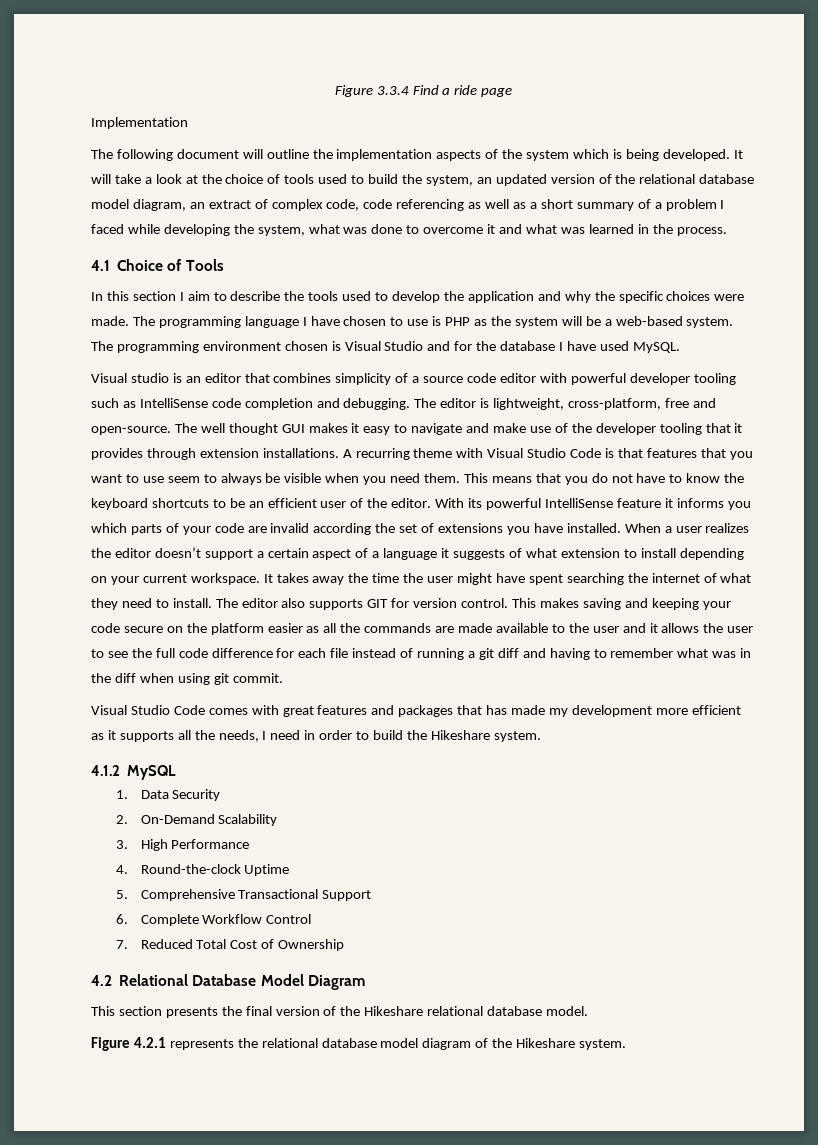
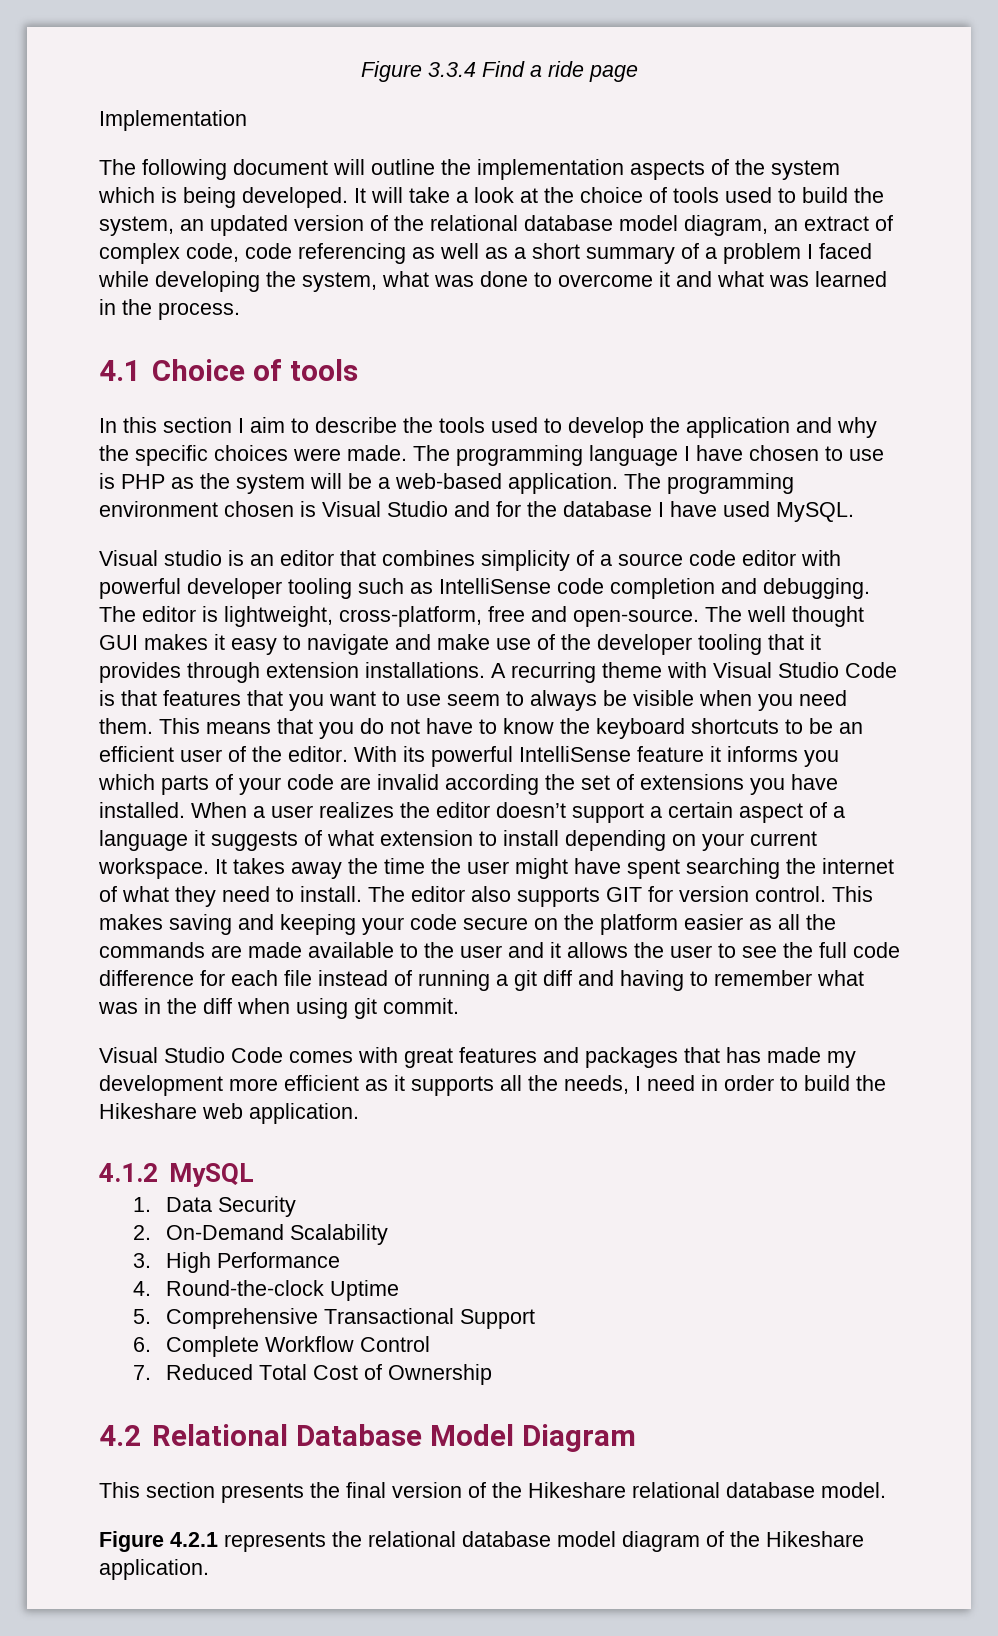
- 4.1 Choice of Tools
+ 4.1 Choice of tools
- The programming language I have chosen to use is PHP as the system will be a web-based system.
+ The programming language I have chosen to use is PHP as the system will be a web-based application.
- Visual Studio Code comes with great features and packages that has made my development more efficient as it supports all the needs, I need in order to build the Hikeshare system.
+ Visual Studio Code comes with great features and packages that has made my development more efficient as it supports all the needs, I need in order to build the Hikeshare web application.
- Figure 4.2.1 represents the relational database model diagram of the Hikeshare system.
+ Figure 4.2.1 represents the relational database model diagram of the Hikeshare application.

